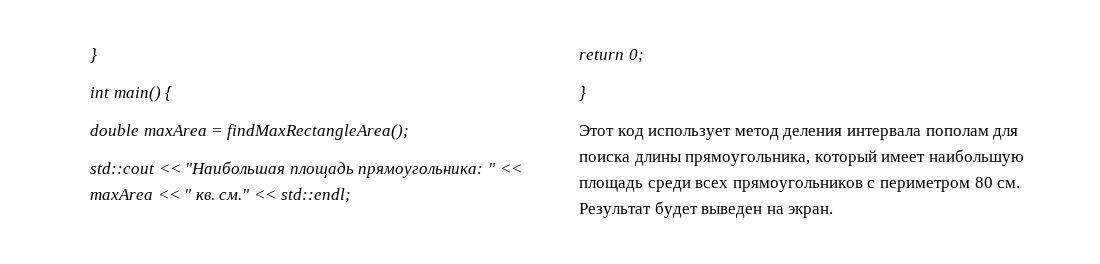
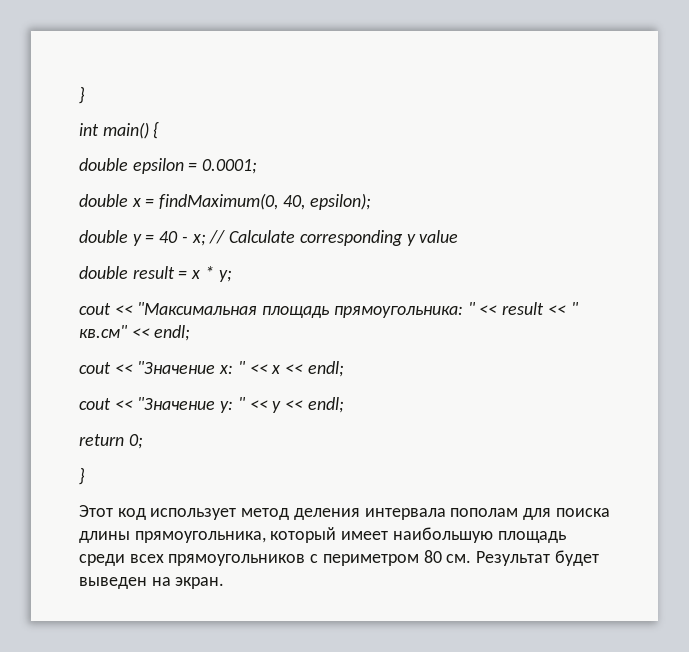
- double maxArea = findMaxRectangleArea();
- std::cout << "Наибольшая площадь прямоугольника: " << maxArea << " кв. см." << std::endl;
+ double epsilon = 0.0001;
+ double x = findMaximum(0, 40, epsilon);
+ double y = 40 - x; // Calculate corresponding y value
+ double result = x * y;
+ cout << "Максимальная площадь прямоугольника: " << result << " кв.см" << endl;
+ cout << "Значение x: " << x << endl;
+ cout << "Значение y: " << y << endl;

